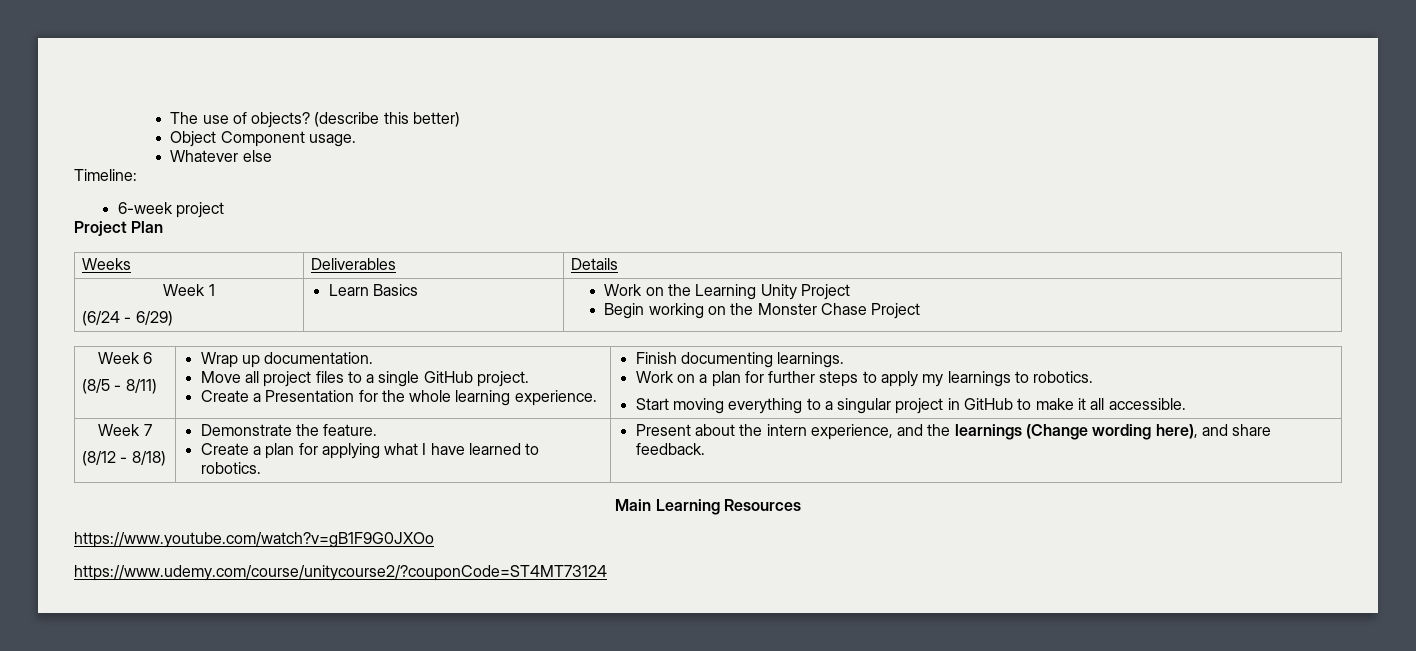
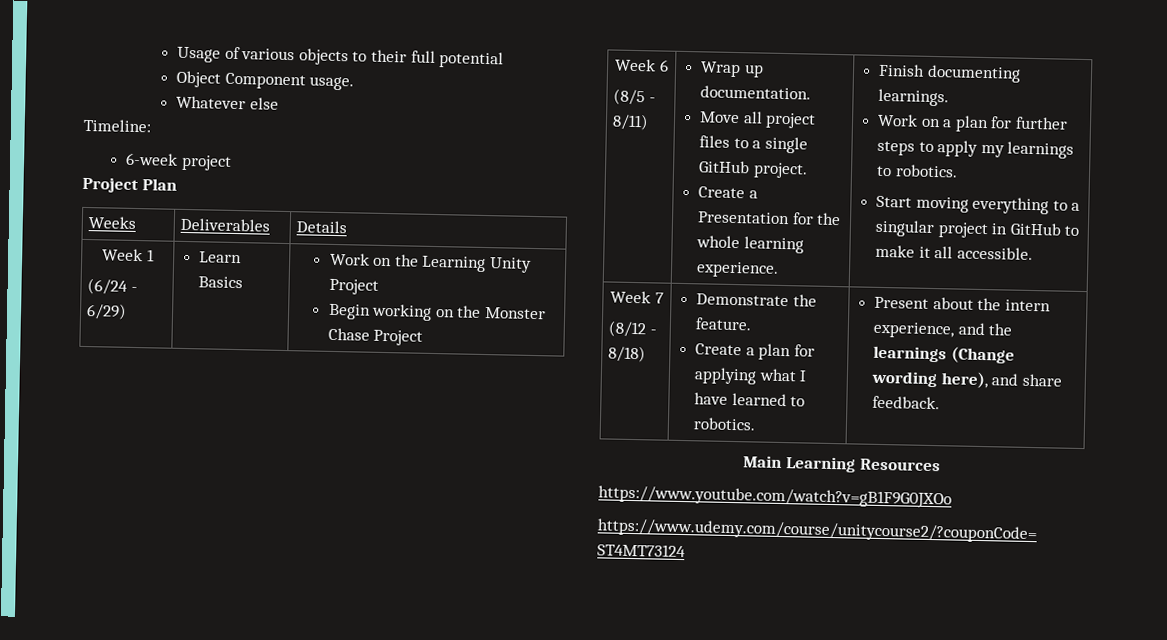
- The use of objects? (describe this better)
+ Usage of various objects to their full potential

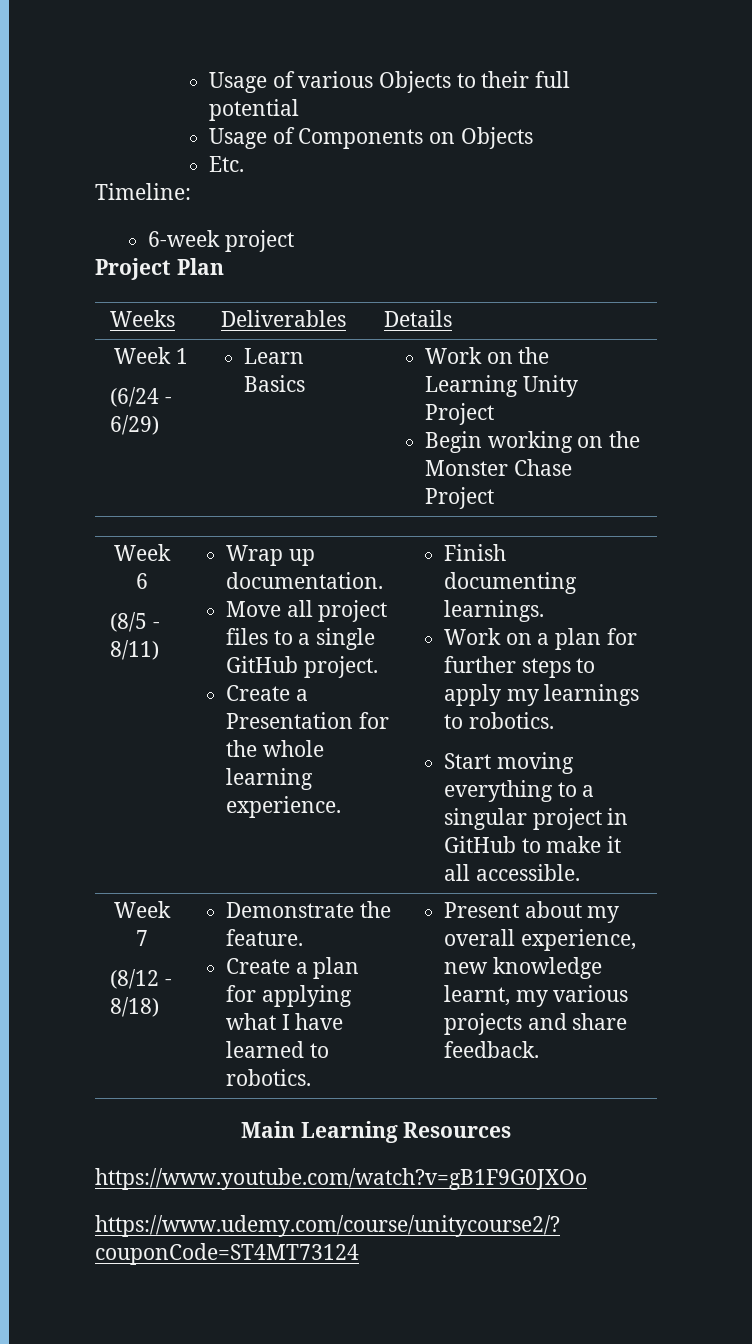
- Usage of various objects to their full potential
+ Usage of various Objects to their full potential
- Object Component usage.
- Whatever else
+ Usage of Components on Objects
+ Etc.
  Week 7
  (8/12 - 8/18) | Demonstrate the feature.
- Create a plan for applying what I have learned to robotics. | Present about the intern experience, and the learnings (Change wording here), and share feedback.
+ Create a plan for applying what I have learned to robotics. | Present about my overall experience, new knowledge learnt, my various projects and share feedback.

